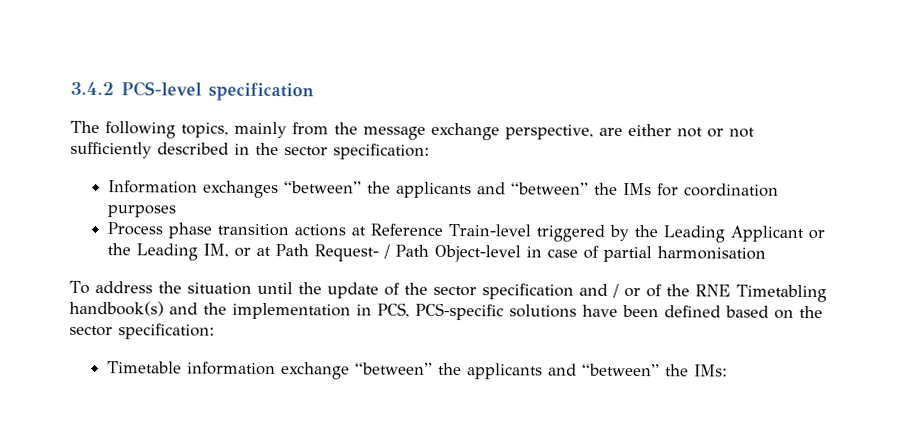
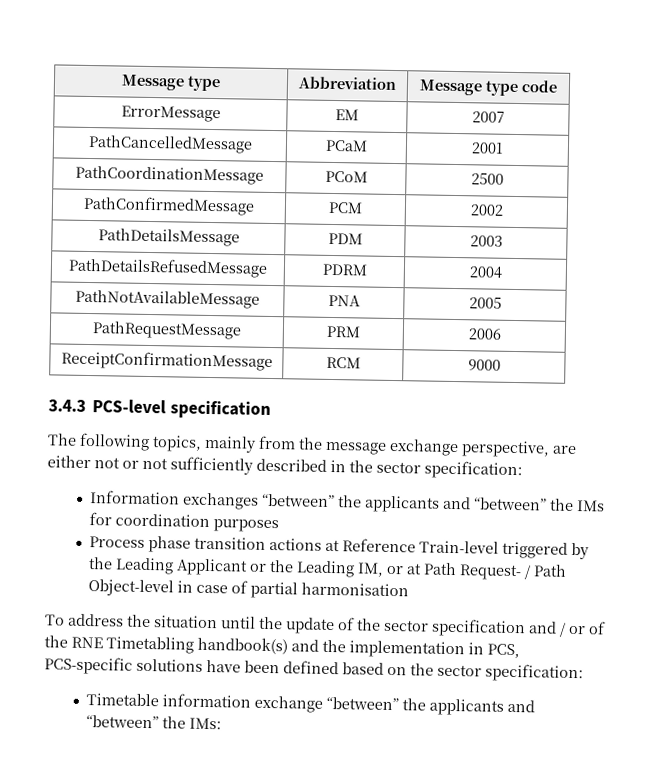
- 3.4.2 PCS-level specification
+ Message type | Abbreviation | Message type code
+ ErrorMessage | EM | 2007
+ PathCancelledMessage | PCaM | 2001
+ PathCoordinationMessage | PCoM | 2500
+ PathConfirmedMessage | PCM | 2002
+ PathDetailsMessage | PDM | 2003
+ PathDetailsRefusedMessage | PDRM | 2004
+ PathNotAvailableMessage | PNA | 2005
+ PathRequestMessage | PRM | 2006
+ ReceiptConfirmationMessage | RCM | 9000
+ 3.4.3 PCS-level specification

